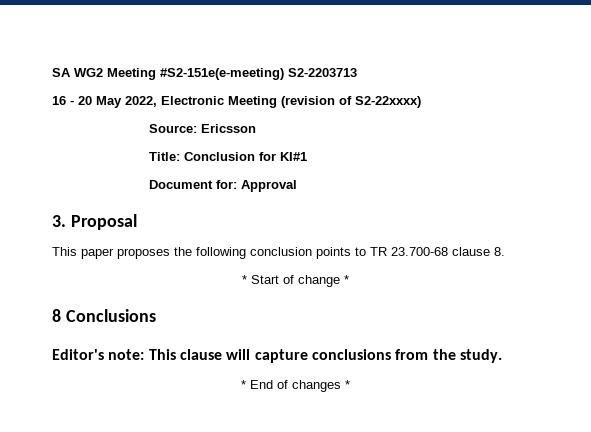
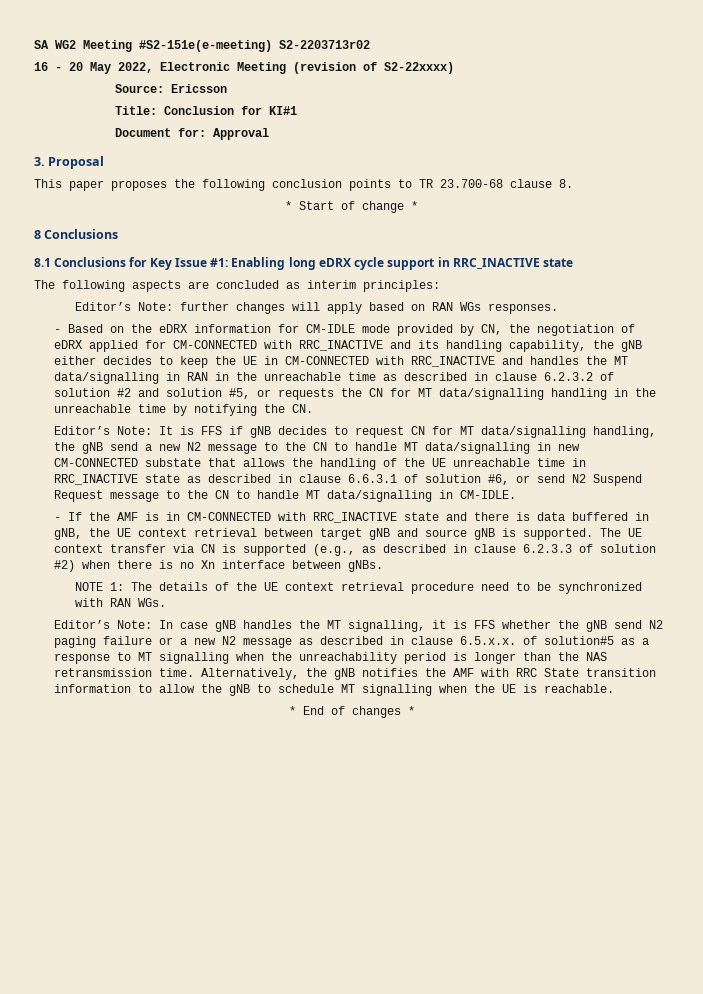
- SA WG2 Meeting #S2-151e(e-meeting) S2-2203713
+ SA WG2 Meeting #S2-151e(e-meeting) S2-2203713r02
- Editor's note: This clause will capture conclusions from the study.
+ 8.1 Conclusions for Key Issue #1: Enabling long eDRX cycle support in RRC_INACTIVE state
+ The following aspects are concluded as interim principles:
+ Editor’s Note: further changes will apply based on RAN WGs responses.
+ - Based on the eDRX information for CM-IDLE mode provided by CN, the negotiation of eDRX applied for CM-CONNECTED with RRC_INACTIVE and its handling capability, the gNB either decides to keep the UE in CM-CONNECTED with RRC_INACTIVE and handles the MT data/signalling in RAN in the unreachable time as described in clause 6.2.3.2 of solution #2 and solution #5, or requests the CN for MT data/signalling handling in the unreachable time by notifying the CN.
+ Editor’s Note: It is FFS if gNB decides to request CN for MT data/signalling handling, the gNB send a new N2 message to the CN to handle MT data/signalling in new CM-CONNECTED substate that allows the handling of the UE unreachable time in RRC_INACTIVE state as described in clause 6.6.3.1 of solution #6, or send N2 Suspend Request message to the CN to handle MT data/signalling in CM-IDLE.
+ - If the AMF is in CM-CONNECTED with RRC_INACTIVE state and there is data buffered in gNB, the UE context retrieval between target gNB and source gNB is supported. The UE context transfer via CN is supported (e.g., as described in clause 6.2.3.3 of solution #2) when there is no Xn interface between gNBs.
+ NOTE 1: The details of the UE context retrieval procedure need to be synchronized with RAN WGs.
+ Editor’s Note: In case gNB handles the MT signalling, it is FFS whether the gNB send N2 paging failure or a new N2 message as described in clause 6.5.x.x. of solution#5 as a response to MT signalling when the unreachability period is longer than the NAS retransmission time. Alternatively, the gNB notifies the AMF with RRC State transition information to allow the gNB to schedule MT signalling when the UE is reachable.

